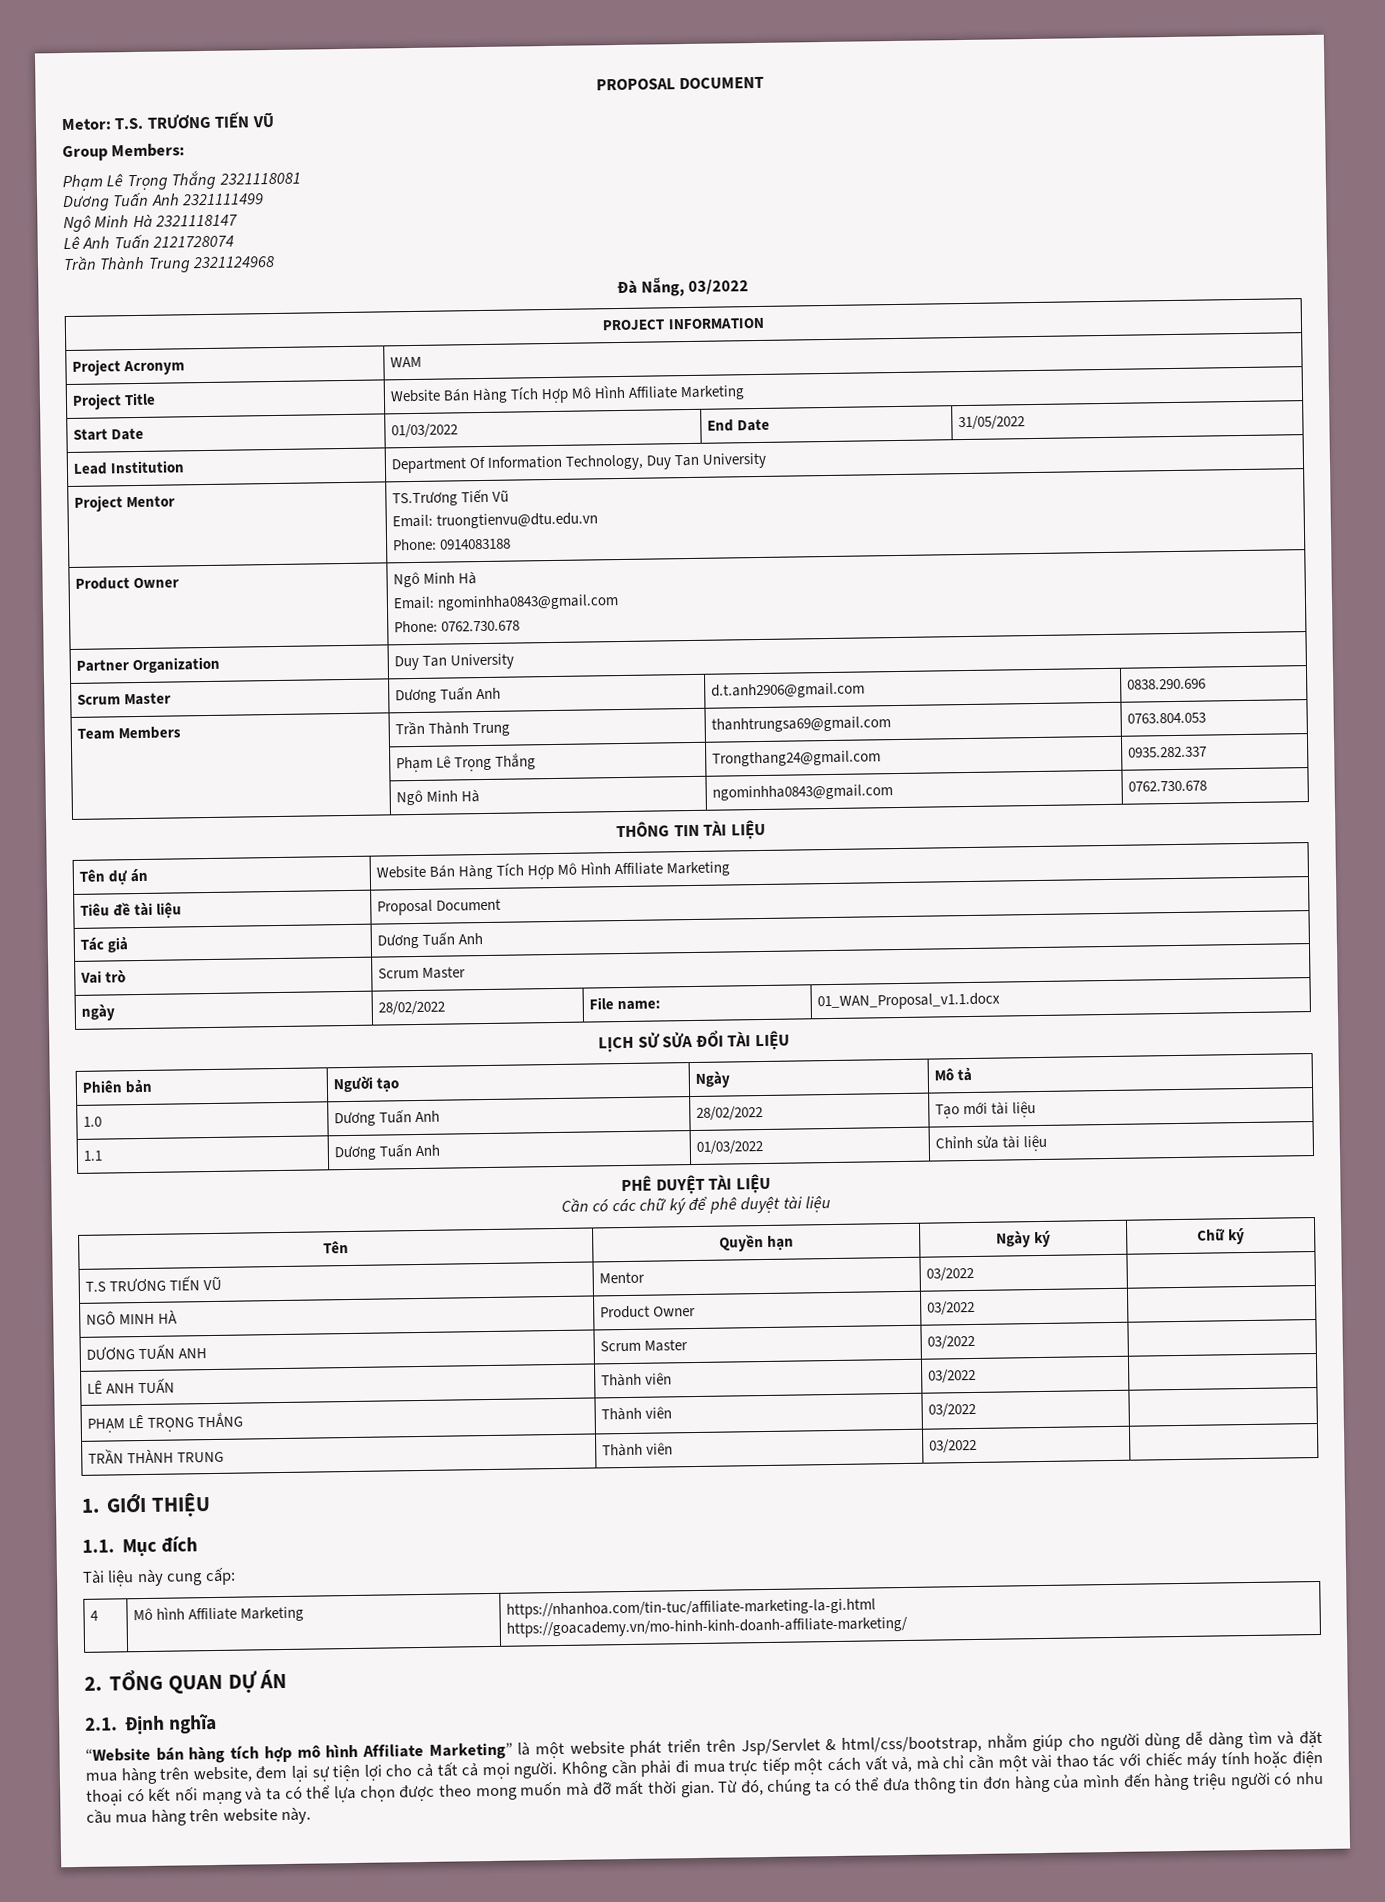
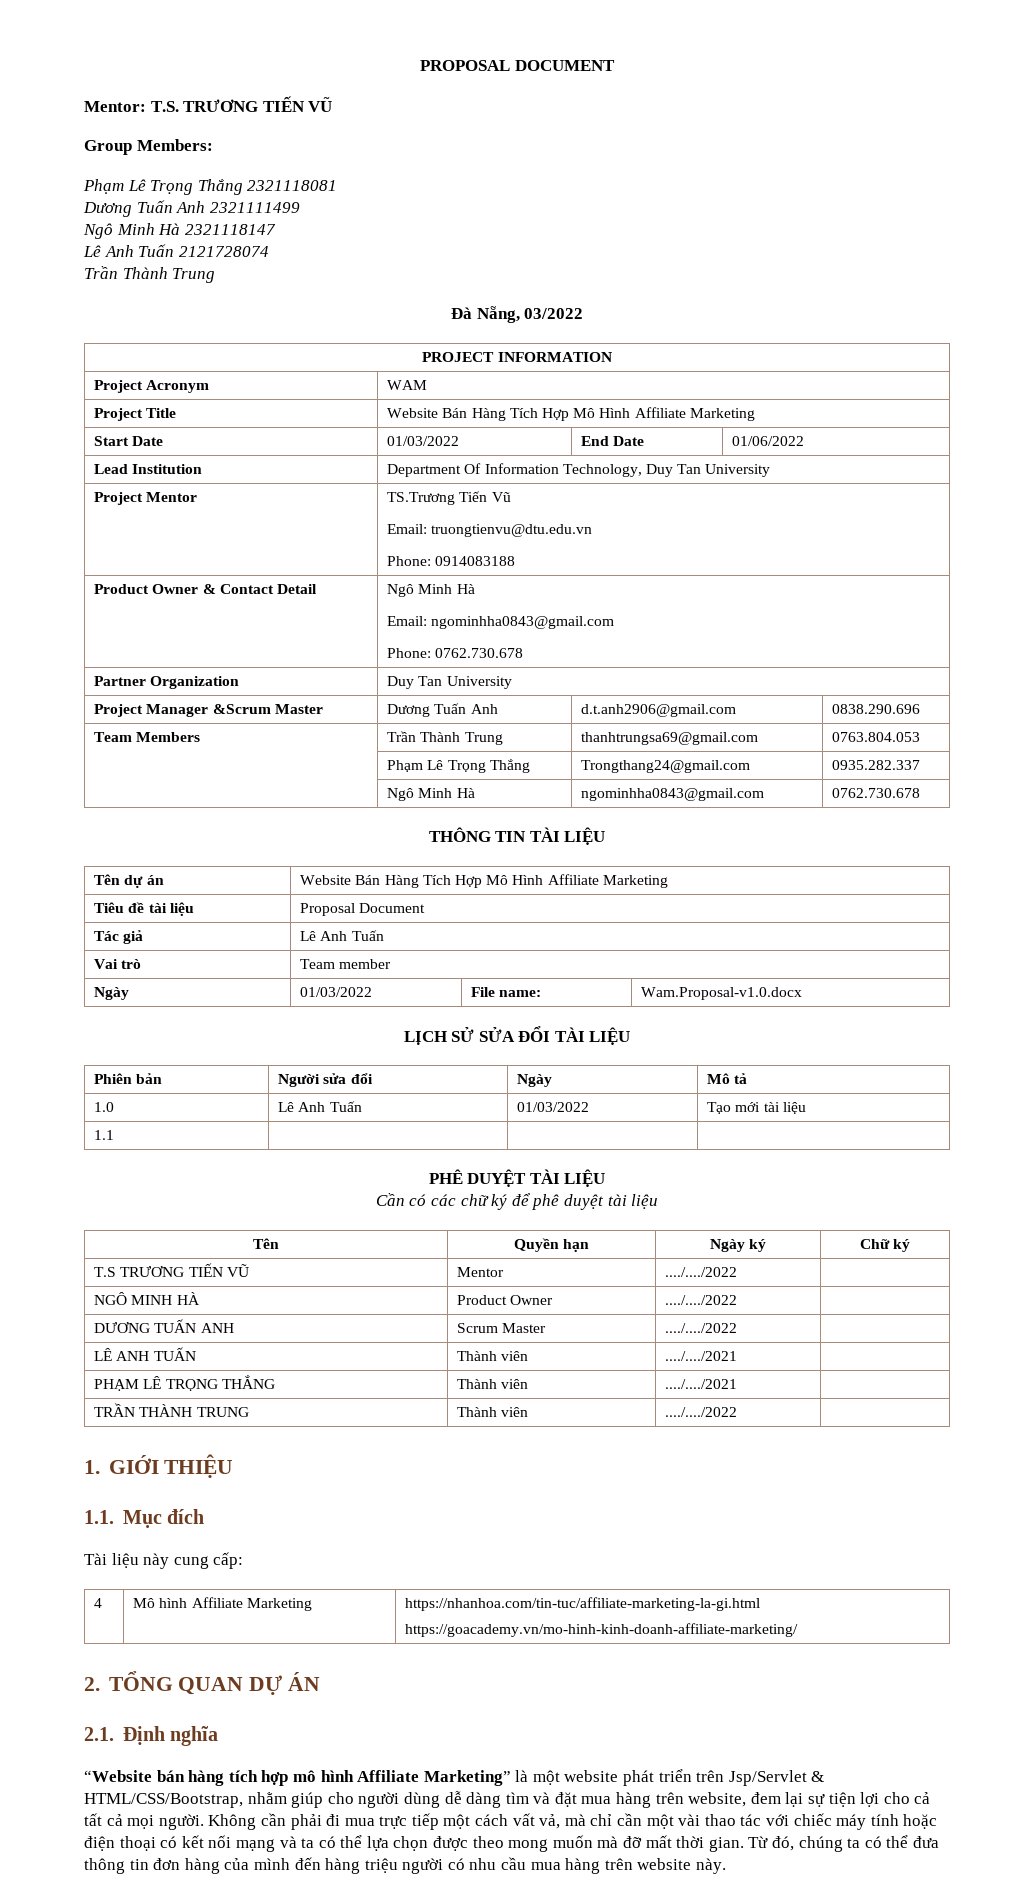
- Metor: T.S. TRƯƠNG TIẾN VŨ
+ Mentor: T.S. TRƯƠNG TIẾN VŨ
  Lê Anh Tuấn 2121728074
- Trần Thành Trung 2321124968
+ Trần Thành Trung
- Start Date | 01/03/2022 | End Date | 31/05/2022
+ Start Date | 01/03/2022 | End Date | 01/06/2022
- Product Owner | Ngô Minh Hà
+ Product Owner & Contact Detail | Ngô Minh Hà
- Scrum Master | Dương Tuấn Anh | d.t.anh2906@gmail.com | 0838.290.696
+ Project Manager &Scrum Master | Dương Tuấn Anh | d.t.anh2906@gmail.com | 0838.290.696
- Tác giả | Dương Tuấn Anh
+ Tác giả | Lê Anh Tuấn
- Vai trò | Scrum Master
- ngày | 28/02/2022 | File name: | 01_WAN_Proposal_v1.1.docx
+ Vai trò | Team member
+ Ngày | 01/03/2022 | File name: | Wam.Proposal-v1.0.docx
- Phiên bản | Người tạo | Ngày | Mô tả
+ Phiên bản | Người sửa đổi | Ngày | Mô tả
- 1.0 | Dương Tuấn Anh | 28/02/2022 | Tạo mới tài liệu
+ 1.0 | Lê Anh Tuấn | 01/03/2022 | Tạo mới tài liệu
- 1.1 | Dương Tuấn Anh | 01/03/2022 | Chỉnh sửa tài liệu
+ 1.1 | | |
- T.S TRƯƠNG TIẾN VŨ | Mentor | 03/2022 |
+ T.S TRƯƠNG TIẾN VŨ | Mentor | ..../..../2022 |
- NGÔ MINH HÀ | Product Owner | 03/2022 |
+ NGÔ MINH HÀ | Product Owner | ..../..../2022 |
- DƯƠNG TUẤN ANH | Scrum Master | 03/2022 |
+ DƯƠNG TUẤN ANH | Scrum Master | ..../..../2022 |
- LÊ ANH TUẤN | Thành viên | 03/2022 |
+ LÊ ANH TUẤN | Thành viên | ..../..../2021 |
- PHẠM LÊ TRỌNG THẮNG | Thành viên | 03/2022 |
+ PHẠM LÊ TRỌNG THẮNG | Thành viên | ..../..../2021 |
- TRẦN THÀNH TRUNG | Thành viên | 03/2022 |
+ TRẦN THÀNH TRUNG | Thành viên | ..../..../2022 |
- “Website bán hàng tích hợp mô hình Affiliate Marketing” là một website phát triển trên Jsp/Servlet & html/css/bootstrap, nhằm giúp cho người dùng dễ dàng tìm và đặt mua hàng trên website, đem lại sự tiện lợi cho cả tất cả mọi người.
+ “Website bán hàng tích hợp mô hình Affiliate Marketing” là một website phát triển trên Jsp/Servlet & HTML/CSS/Bootstrap, nhằm giúp cho người dùng dễ dàng tìm và đặt mua hàng trên website, đem lại sự tiện lợi cho cả tất cả mọi người.

